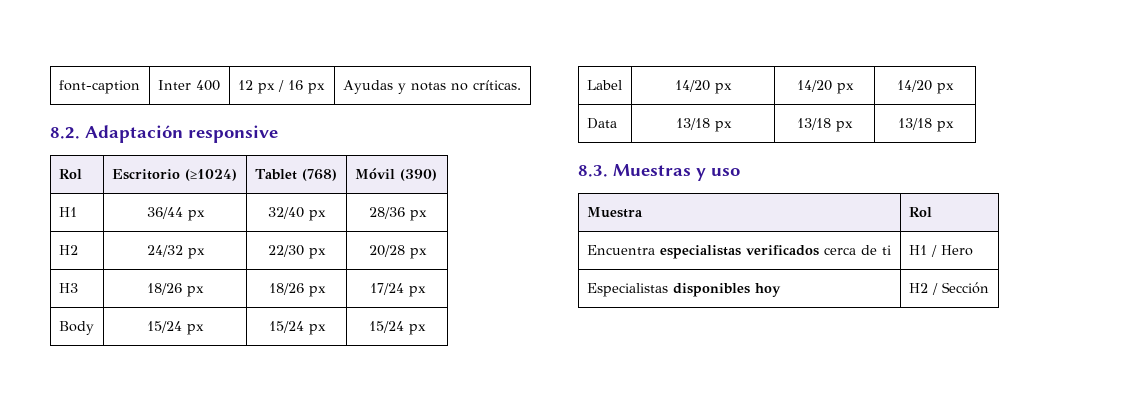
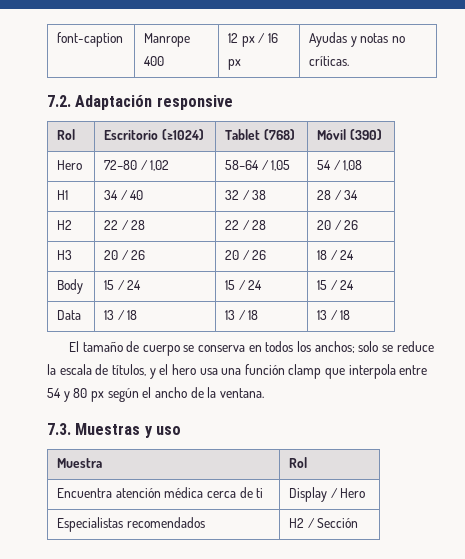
- font-caption | Inter 400 | 12 px / 16 px | Ayudas y notas no críticas.
+ font-caption | Manrope 400 | 12 px / 16 px | Ayudas y notas no críticas.
- 8.2. Adaptación responsive
+ 7.2. Adaptación responsive
- H1 | 36/44 px | 32/40 px | 28/36 px
- H2 | 24/32 px | 22/30 px | 20/28 px
- H3 | 18/26 px | 18/26 px | 17/24 px
- Body | 15/24 px | 15/24 px | 15/24 px
- Label | 14/20 px | 14/20 px | 14/20 px
- Data | 13/18 px | 13/18 px | 13/18 px
- 8.3. Muestras y uso
+ Hero | 72–80 / 1,02 | 58–64 / 1,05 | 54 / 1,08
+ H1 | 34 / 40 | 32 / 38 | 28 / 34
+ H2 | 22 / 28 | 22 / 28 | 20 / 26
+ H3 | 20 / 26 | 20 / 26 | 18 / 24
+ Body | 15 / 24 | 15 / 24 | 15 / 24
+ Data | 13 / 18 | 13 / 18 | 13 / 18
+ El tamaño de cuerpo se conserva en todos los anchos; solo se reduce la escala de títulos, y el hero usa una función clamp que interpola entre 54 y 80 px según el ancho de la ventana.
+ 7.3. Muestras y uso
- Encuentra especialistas verificados cerca de ti | H1 / Hero
+ Encuentra atención médica cerca de ti | Display / Hero
- Especialistas disponibles hoy | H2 / Sección
+ Especialistas recomendados | H2 / Sección

